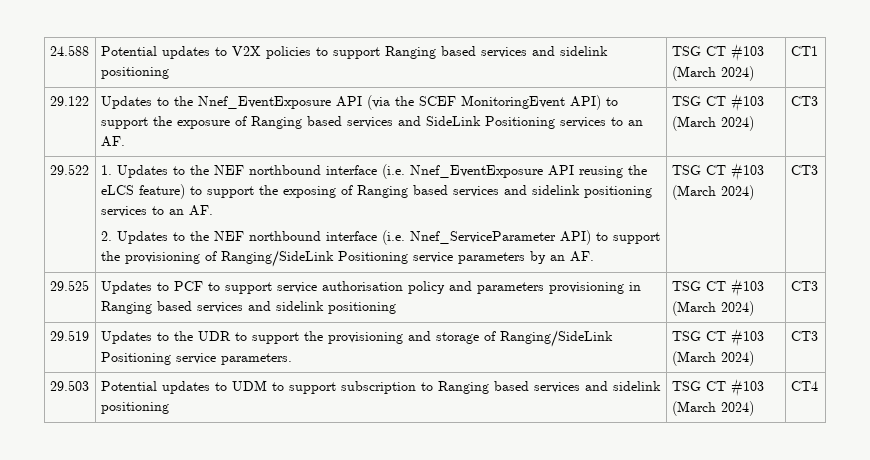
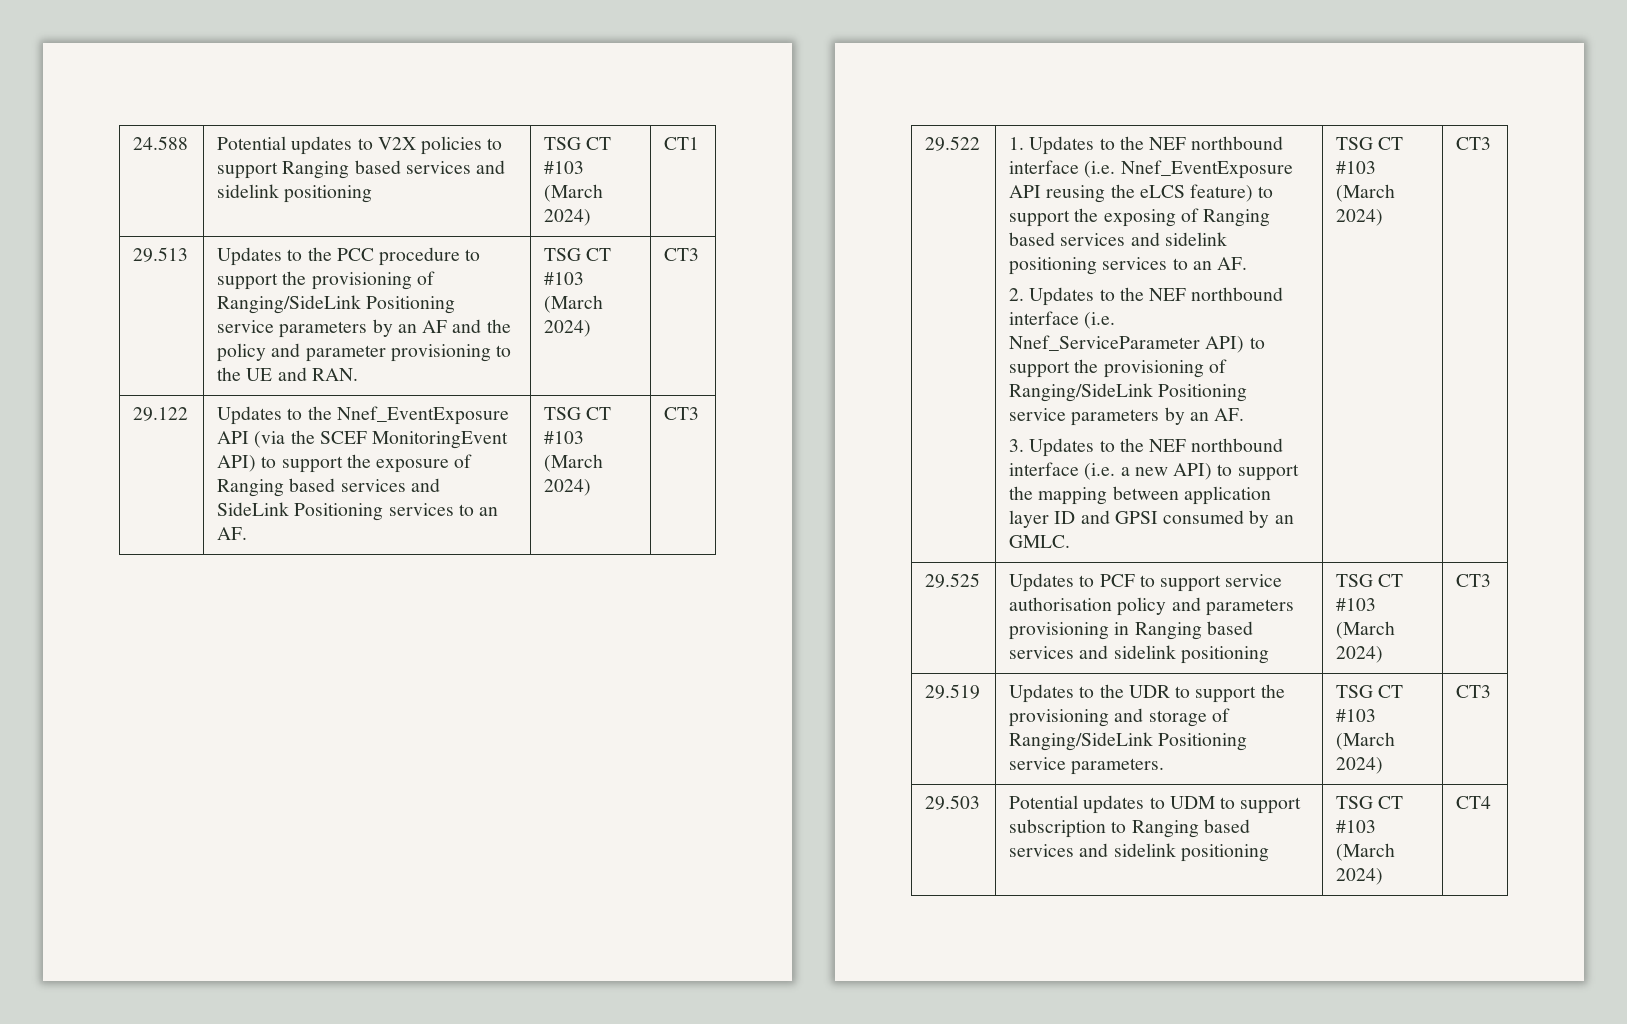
+ 29.513 | Updates to the PCC procedure to support the provisioning of Ranging/SideLink Positioning service parameters by an AF and the policy and parameter provisioning to the UE and RAN. | TSG CT #103 (March 2024) | CT3
+ 3. Updates to the NEF northbound interface (i.e. a new API) to support the mapping between application layer ID and GPSI consumed by an GMLC.

